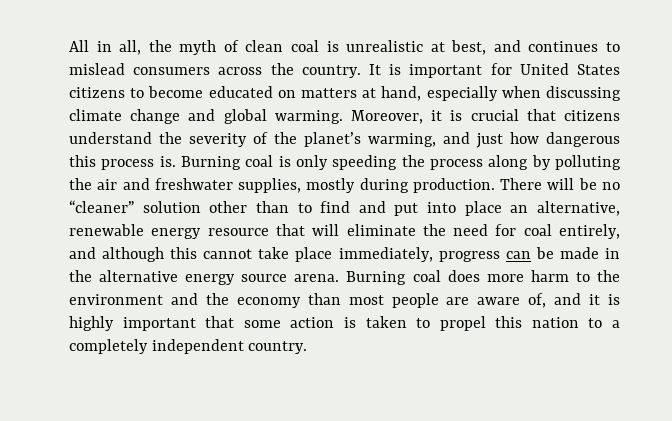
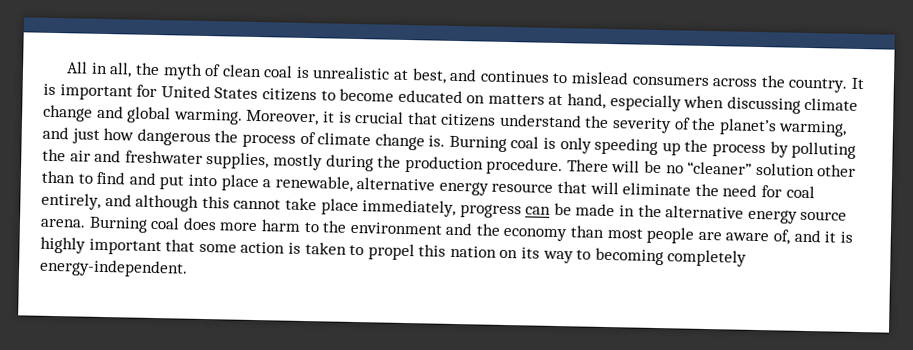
- Moreover, it is crucial that citizens understand the severity of the planet’s warming, and just how dangerous this process is.
+ Moreover, it is crucial that citizens understand the severity of the planet’s warming, and just how dangerous the process of climate change is.
- Burning coal is only speeding the process along by polluting the air and freshwater supplies, mostly during production.
+ Burning coal is only speeding up the process by polluting the air and freshwater supplies, mostly during the production procedure.
- There will be no “cleaner” solution other than to find and put into place an alternative, renewable energy resource that will eliminate the need for coal entirely, and although this cannot take place immediately, progress can be made in the alternative energy source arena.
+ There will be no “cleaner” solution other than to find and put into place a renewable, alternative energy resource that will eliminate the need for coal entirely, and although this cannot take place immediately, progress can be made in the alternative energy source arena.
- Burning coal does more harm to the environment and the economy than most people are aware of, and it is highly important that some action is taken to propel this nation to a completely independent country.
+ Burning coal does more harm to the environment and the economy than most people are aware of, and it is highly important that some action is taken to propel this nation on its way to becoming completely energy-independent.

